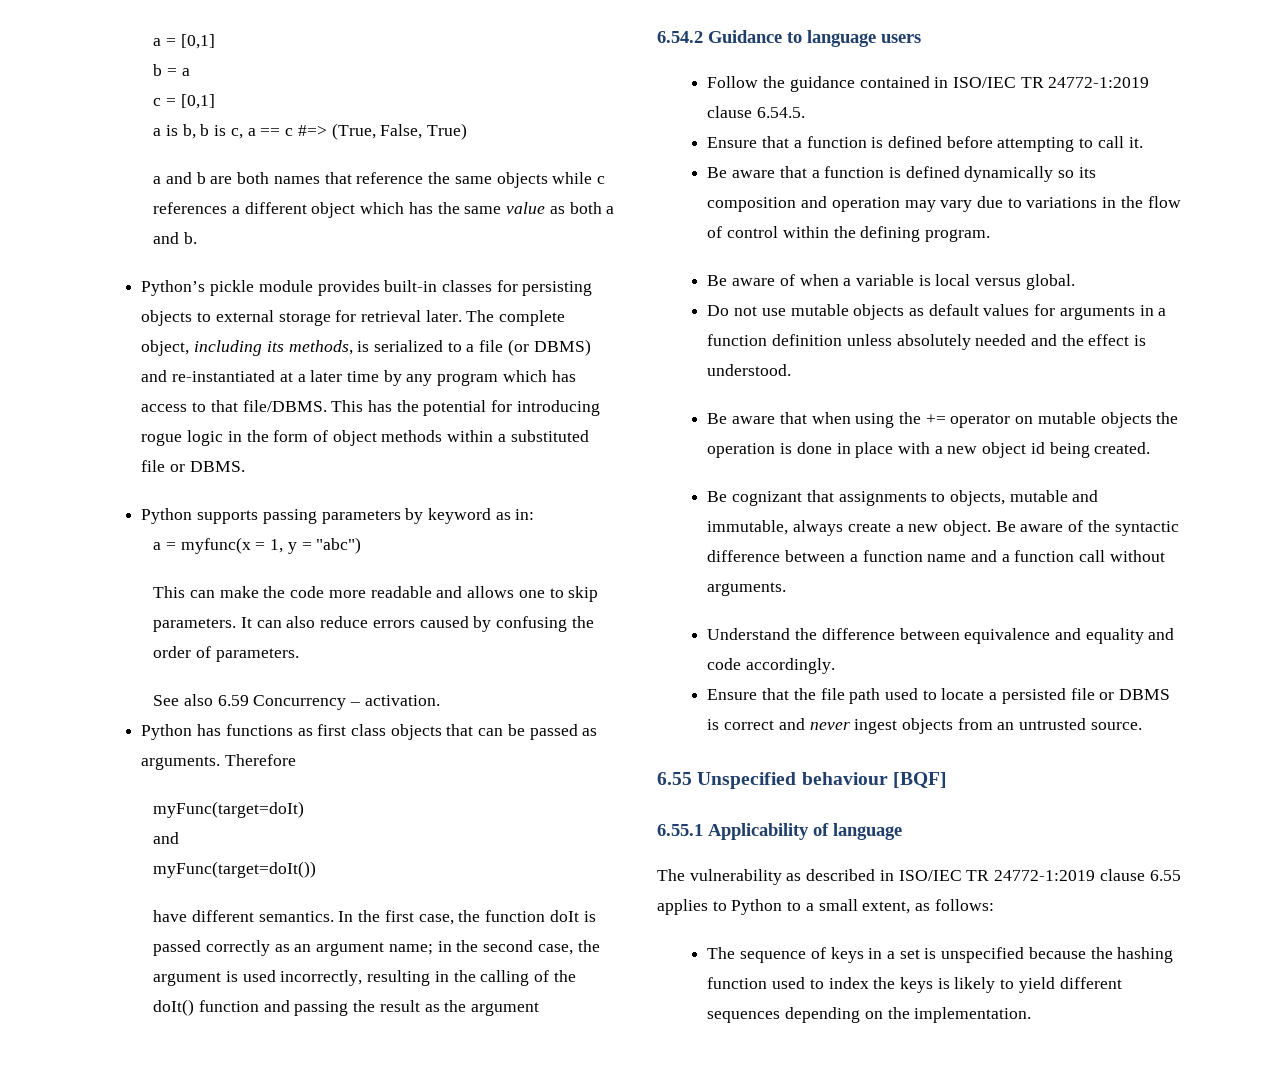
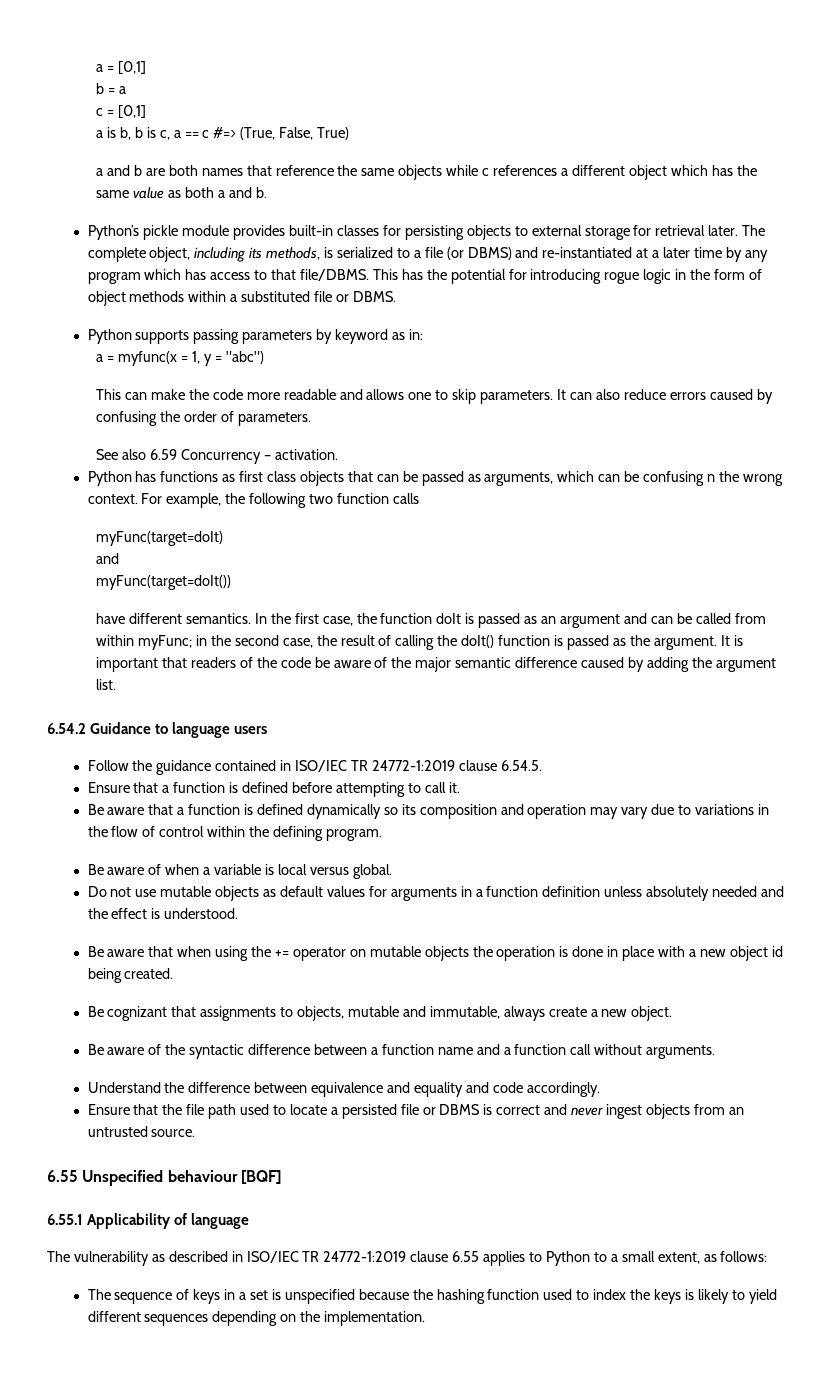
- Python has functions as first class objects that can be passed as arguments. Therefore
+ Python has functions as first class objects that can be passed as arguments, which can be confusing n the wrong context. For example, the following two function calls
- In the first case, the function doIt is passed correctly as an argument name; in the second case, the argument is used incorrectly, resulting in the calling of the doIt() function and passing the result as the argument
+ In the first case, the function doIt is passed as an argument and can be called from within myFunc; in the second case, the result of calling the doIt() function is passed as the argument. It is important that readers of the code be aware of the major semantic difference caused by adding the argument list.
- Be cognizant that assignments to objects, mutable and immutable, always create a new object. Be aware of the syntactic difference between a function name and a function call without arguments.
+ Be cognizant that assignments to objects, mutable and immutable, always create a new object.
+ Be aware of the syntactic difference between a function name and a function call without arguments.

